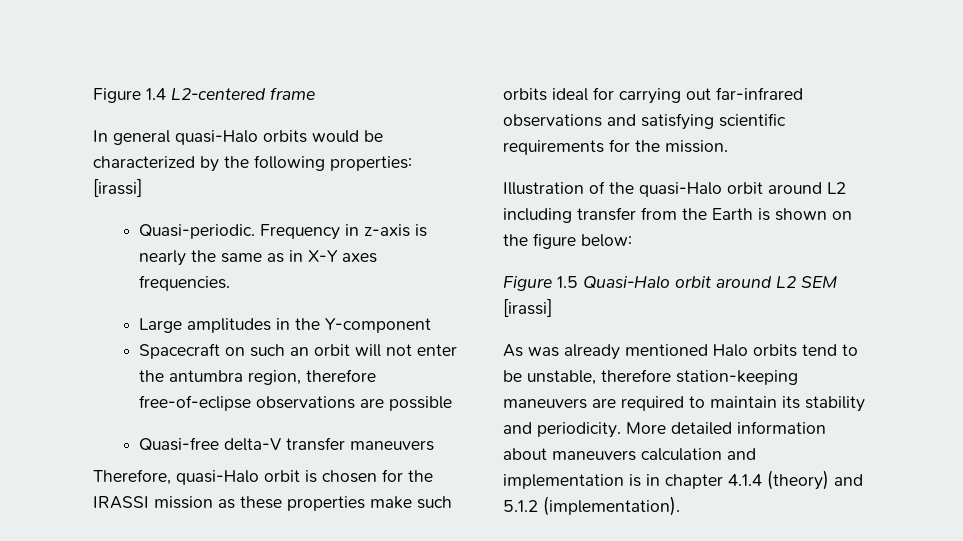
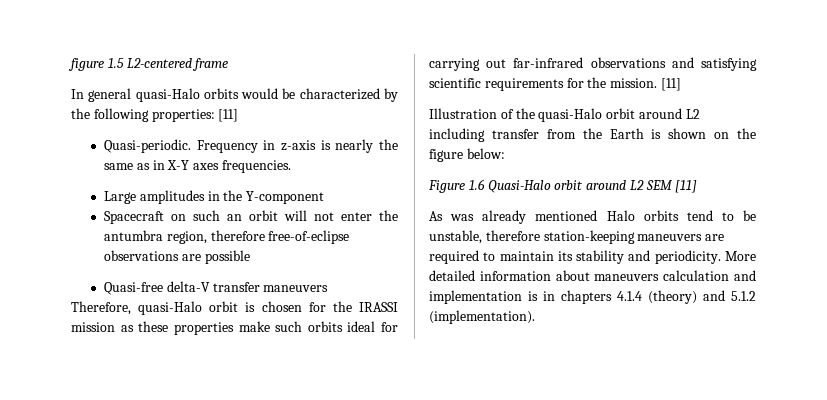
- Figure 1.4 L2-centered frame
+ figure 1.5 L2-centered frame
- In general quasi-Halo orbits would be characterized by the following properties: [irassi]
+ In general quasi-Halo orbits would be characterized by the following properties: [11]
- Therefore, quasi-Halo orbit is chosen for the IRASSI mission as these properties make such orbits ideal for carrying out far-infrared observations and satisfying scientific requirements for the mission.
+ Therefore, quasi-Halo orbit is chosen for the IRASSI mission as these properties make such orbits ideal for carrying out far-infrared observations and satisfying scientific requirements for the mission. [11]
- Figure 1.5 Quasi-Halo orbit around L2 SEM [irassi]
+ Figure 1.6 Quasi-Halo orbit around L2 SEM [11]
- More detailed information about maneuvers calculation and implementation is in chapter 4.1.4 (theory) and 5.1.2 (implementation).
+ More detailed information about maneuvers calculation and implementation is in chapters 4.1.4 (theory) and 5.1.2 (implementation).

